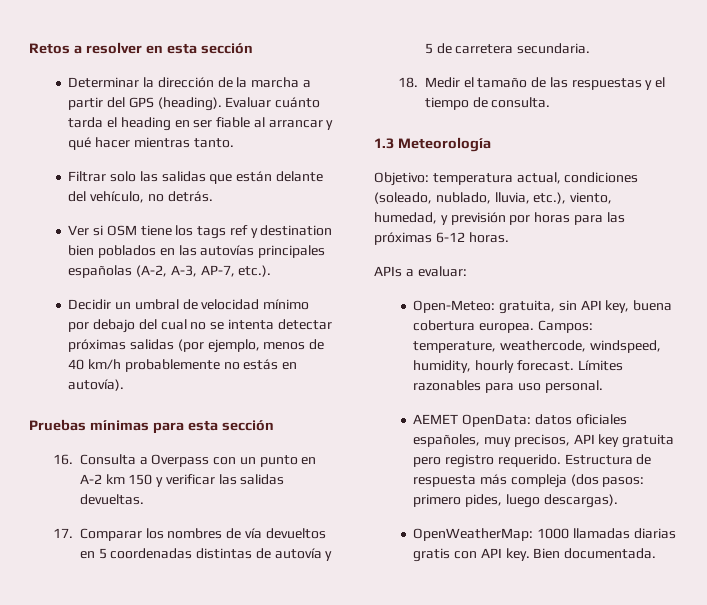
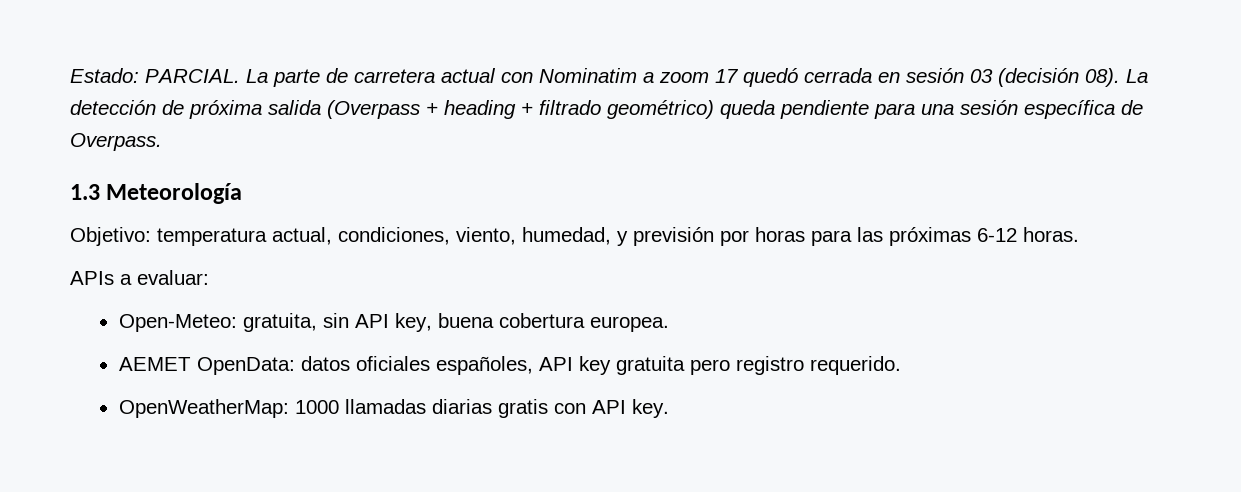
- Retos a resolver en esta sección
- Determinar la dirección de la marcha a partir del GPS (heading). Evaluar cuánto tarda el heading en ser fiable al arrancar y qué hacer mientras tanto.
- Filtrar solo las salidas que están delante del vehículo, no detrás.
- Ver si OSM tiene los tags ref y destination bien poblados en las autovías principales españolas (A-2, A-3, AP-7, etc.).
- Decidir un umbral de velocidad mínimo por debajo del cual no se intenta detectar próximas salidas (por ejemplo, menos de 40 km/h probablemente no estás en autovía).
- Pruebas mínimas para esta sección
- 16. Consulta a Overpass con un punto en A-2 km 150 y verificar las salidas devueltas.
- 17. Comparar los nombres de vía devueltos en 5 coordenadas distintas de autovía y 5 de carretera secundaria.
- 18. Medir el tamaño de las respuestas y el tiempo de consulta.
+ Estado: PARCIAL. La parte de carretera actual con Nominatim a zoom 17 quedó cerrada en sesión 03 (decisión 08). La detección de próxima salida (Overpass + heading + filtrado geométrico) queda pendiente para una sesión específica de Overpass.
- Objetivo: temperatura actual, condiciones (soleado, nublado, lluvia, etc.), viento, humedad, y previsión por horas para las próximas 6-12 horas.
+ Objetivo: temperatura actual, condiciones, viento, humedad, y previsión por horas para las próximas 6-12 horas.
- Campos: temperature, weathercode, windspeed, humidity, hourly forecast. Límites razonables para uso personal.
- AEMET OpenData: datos oficiales españoles, muy precisos, API key gratuita pero registro requerido. Estructura de respuesta más compleja (dos pasos: primero pides, luego descargas).
+ AEMET OpenData: datos oficiales españoles, API key gratuita pero registro requerido.
- Bien documentada.

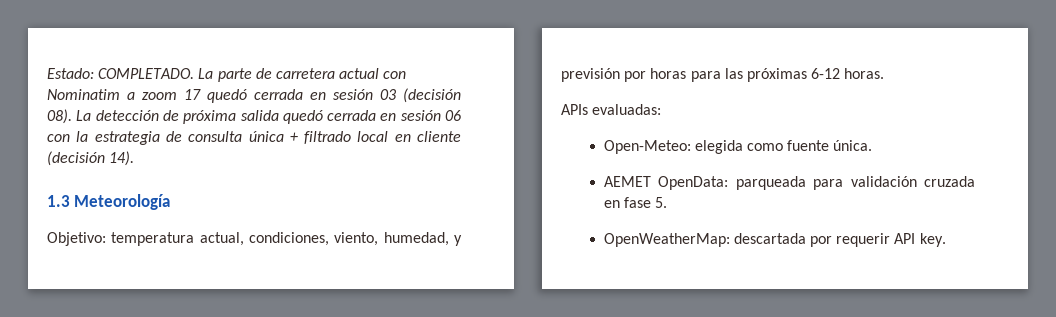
- Estado: PARCIAL.
+ Estado: COMPLETADO.
- La detección de próxima salida (Overpass + heading + filtrado geométrico) queda pendiente para una sesión específica de Overpass.
+ La detección de próxima salida quedó cerrada en sesión 06 con la estrategia de consulta única + filtrado local en cliente (decisión 14).
- APIs a evaluar:
+ APIs evaluadas:
- Open-Meteo: gratuita, sin API key, buena cobertura europea.
- AEMET OpenData: datos oficiales españoles, API key gratuita pero registro requerido.
- OpenWeatherMap: 1000 llamadas diarias gratis con API key.
+ Open-Meteo: elegida como fuente única.
+ AEMET OpenData: parqueada para validación cruzada en fase 5.
+ OpenWeatherMap: descartada por requerir API key.

